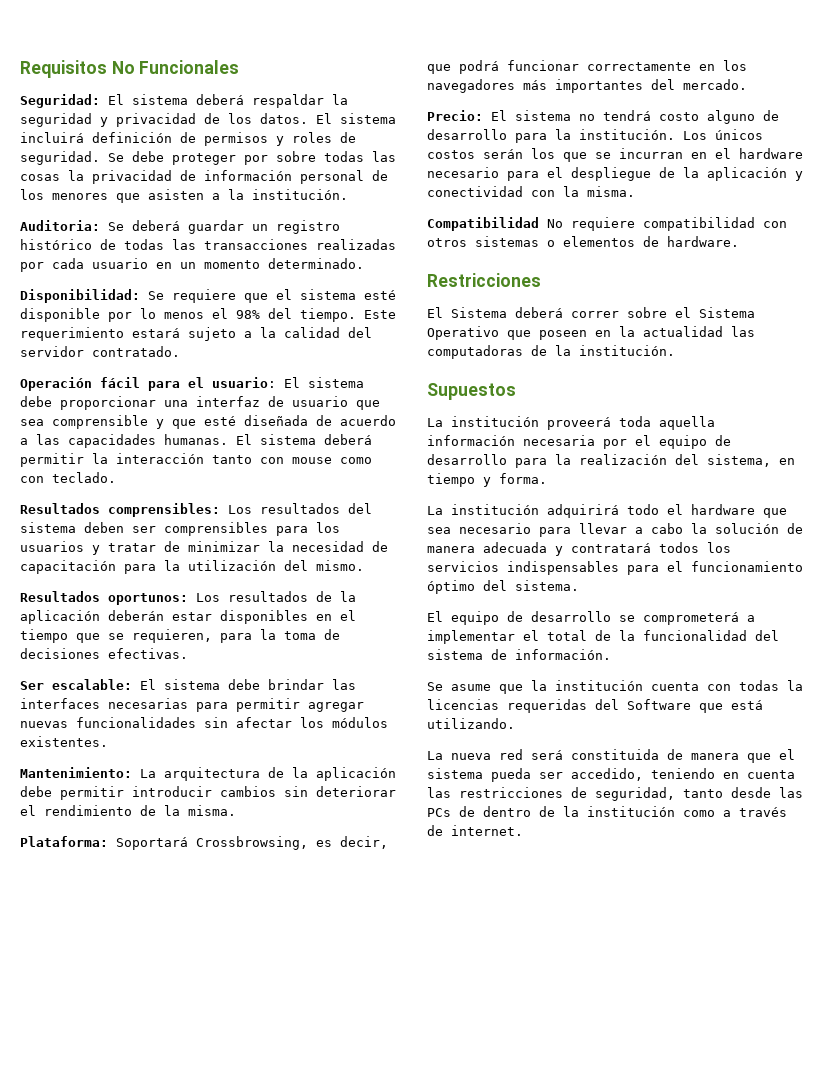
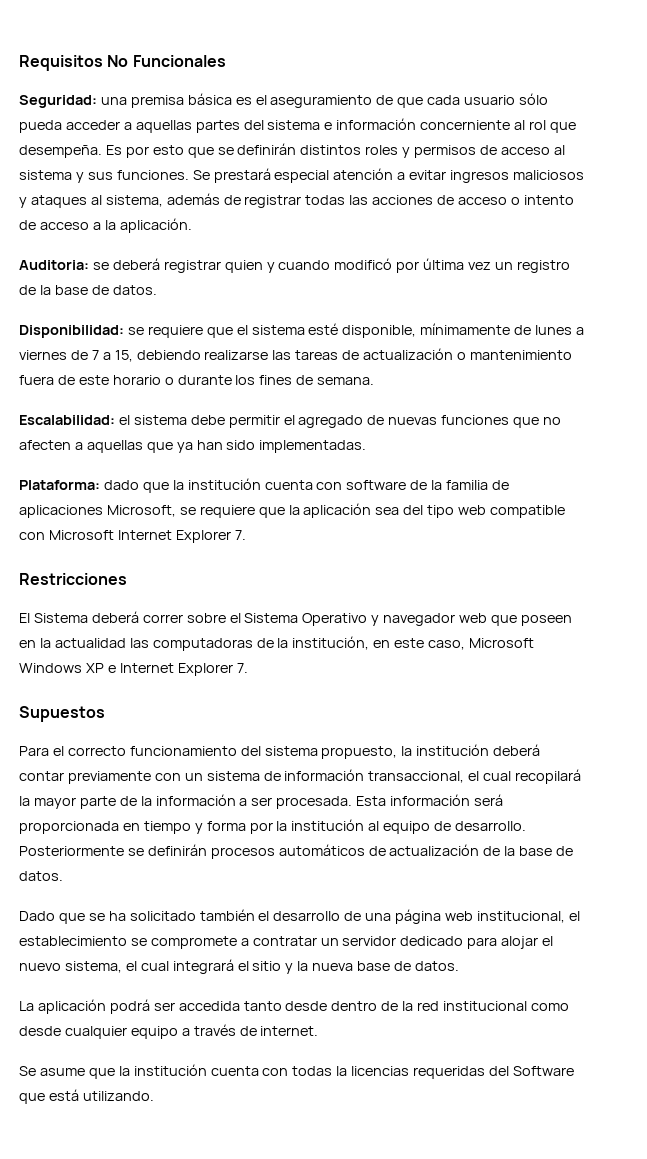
- Seguridad: El sistema deberá respaldar la seguridad y privacidad de los datos. El sistema incluirá definición de permisos y roles de seguridad. Se debe proteger por sobre todas las cosas la privacidad de información personal de los menores que asisten a la institución.
+ Seguridad: una premisa básica es el aseguramiento de que cada usuario sólo pueda acceder a aquellas partes del sistema e información concerniente al rol que desempeña. Es por esto que se definirán distintos roles y permisos de acceso al sistema y sus funciones. Se prestará especial atención a evitar ingresos maliciosos y ataques al sistema, además de registrar todas las acciones de acceso o intento de acceso a la aplicación.
- Auditoria: Se deberá guardar un registro histórico de todas las transacciones realizadas por cada usuario en un momento determinado.
+ Auditoria: se deberá registrar quien y cuando modificó por última vez un registro de la base de datos.
- Disponibilidad: Se requiere que el sistema esté disponible por lo menos el 98% del tiempo. Este requerimiento estará sujeto a la calidad del servidor contratado.
- Operación fácil para el usuario: El sistema debe proporcionar una interfaz de usuario que sea comprensible y que esté diseñada de acuerdo a las capacidades humanas. El sistema deberá permitir la interacción tanto con mouse como con teclado.
- Resultados comprensibles: Los resultados del sistema deben ser comprensibles para los usuarios y tratar de minimizar la necesidad de capacitación para la utilización del mismo.
- Resultados oportunos: Los resultados de la aplicación deberán estar disponibles en el tiempo que se requieren, para la toma de decisiones efectivas.
- Ser escalable: El sistema debe brindar las interfaces necesarias para permitir agregar nuevas funcionalidades sin afectar los módulos existentes.
- Mantenimiento: La arquitectura de la aplicación debe permitir introducir cambios sin deteriorar el rendimiento de la misma.
- Plataforma: Soportará Crossbrowsing, es decir, que podrá funcionar correctamente en los navegadores más importantes del mercado.
- Precio: El sistema no tendrá costo alguno de desarrollo para la institución. Los únicos costos serán los que se incurran en el hardware necesario para el despliegue de la aplicación y conectividad con la misma.
- Compatibilidad No requiere compatibilidad con otros sistemas o elementos de hardware.
+ Disponibilidad: se requiere que el sistema esté disponible, mínimamente de lunes a viernes de 7 a 15, debiendo realizarse las tareas de actualización o mantenimiento fuera de este horario o durante los fines de semana.
+ Escalabilidad: el sistema debe permitir el agregado de nuevas funciones que no afecten a aquellas que ya han sido implementadas.
+ Plataforma: dado que la institución cuenta con software de la familia de aplicaciones Microsoft, se requiere que la aplicación sea del tipo web compatible con Microsoft Internet Explorer 7.
- El Sistema deberá correr sobre el Sistema Operativo que poseen en la actualidad las computadoras de la institución.
+ El Sistema deberá correr sobre el Sistema Operativo y navegador web que poseen en la actualidad las computadoras de la institución, en este caso, Microsoft Windows XP e Internet Explorer 7.
  Supuestos
- La institución proveerá toda aquella información necesaria por el equipo de desarrollo para la realización del sistema, en tiempo y forma.
- La institución adquirirá todo el hardware que sea necesario para llevar a cabo la solución de manera adecuada y contratará todos los servicios indispensables para el funcionamiento óptimo del sistema.
- El equipo de desarrollo se comprometerá a implementar el total de la funcionalidad del sistema de información.
+ Para el correcto funcionamiento del sistema propuesto, la institución deberá contar previamente con un sistema de información transaccional, el cual recopilará la mayor parte de la información a ser procesada. Esta información será proporcionada en tiempo y forma por la institución al equipo de desarrollo. Posteriormente se definirán procesos automáticos de actualización de la base de datos.
+ Dado que se ha solicitado también el desarrollo de una página web institucional, el establecimiento se compromete a contratar un servidor dedicado para alojar el nuevo sistema, el cual integrará el sitio y la nueva base de datos.
+ La aplicación podrá ser accedida tanto desde dentro de la red institucional como desde cualquier equipo a través de internet.
- La nueva red será constituida de manera que el sistema pueda ser accedido, teniendo en cuenta las restricciones de seguridad, tanto desde las PCs de dentro de la institución como a través de internet.

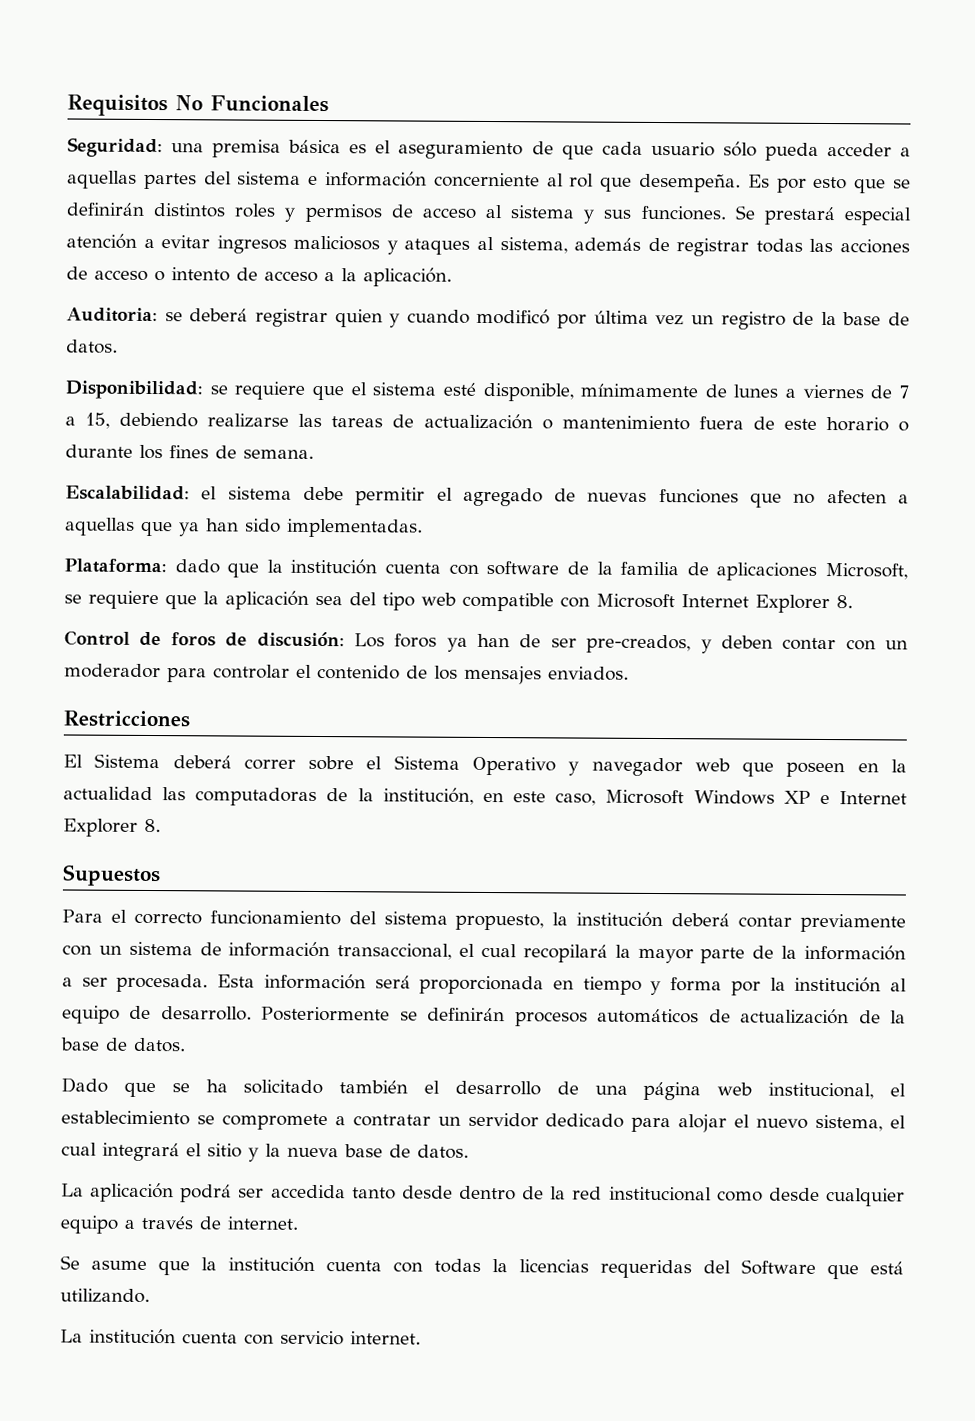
- Plataforma: dado que la institución cuenta con software de la familia de aplicaciones Microsoft, se requiere que la aplicación sea del tipo web compatible con Microsoft Internet Explorer 7.
+ Plataforma: dado que la institución cuenta con software de la familia de aplicaciones Microsoft, se requiere que la aplicación sea del tipo web compatible con Microsoft Internet Explorer 8.
+ Control de foros de discusión: Los foros ya han de ser pre-creados, y deben contar con un moderador para controlar el contenido de los mensajes enviados.
- El Sistema deberá correr sobre el Sistema Operativo y navegador web que poseen en la actualidad las computadoras de la institución, en este caso, Microsoft Windows XP e Internet Explorer 7.
+ El Sistema deberá correr sobre el Sistema Operativo y navegador web que poseen en la actualidad las computadoras de la institución, en este caso, Microsoft Windows XP e Internet Explorer 8.
+ La institución cuenta con servicio internet.

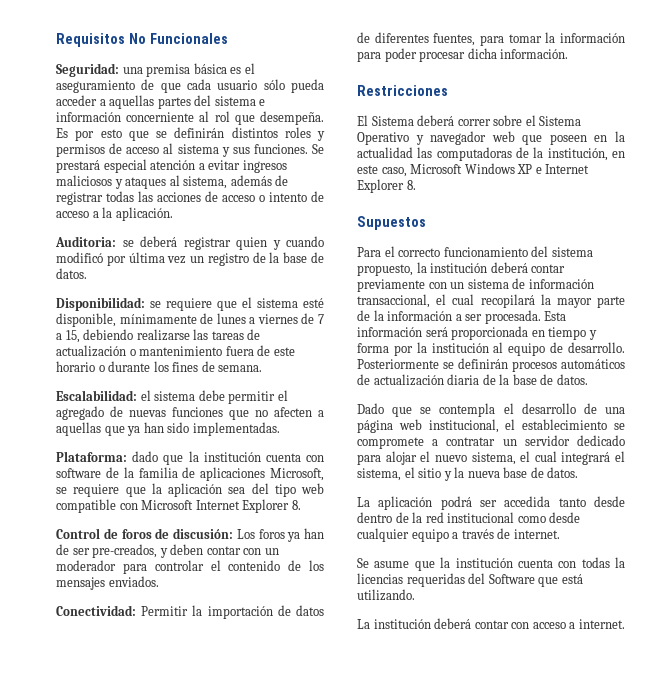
+ Conectividad: Permitir la importación de datos de diferentes fuentes, para tomar la información para poder procesar dicha información.
- Posteriormente se definirán procesos automáticos de actualización de la base de datos.
+ Posteriormente se definirán procesos automáticos de actualización diaria de la base de datos.
- Dado que se ha solicitado también el desarrollo de una página web institucional, el establecimiento se compromete a contratar un servidor dedicado para alojar el nuevo sistema, el cual integrará el sitio y la nueva base de datos.
+ Dado que se contempla el desarrollo de una página web institucional, el establecimiento se compromete a contratar un servidor dedicado para alojar el nuevo sistema, el cual integrará el sistema, el sitio y la nueva base de datos.
- La institución cuenta con servicio internet.
+ La institución deberá contar con acceso a internet.

